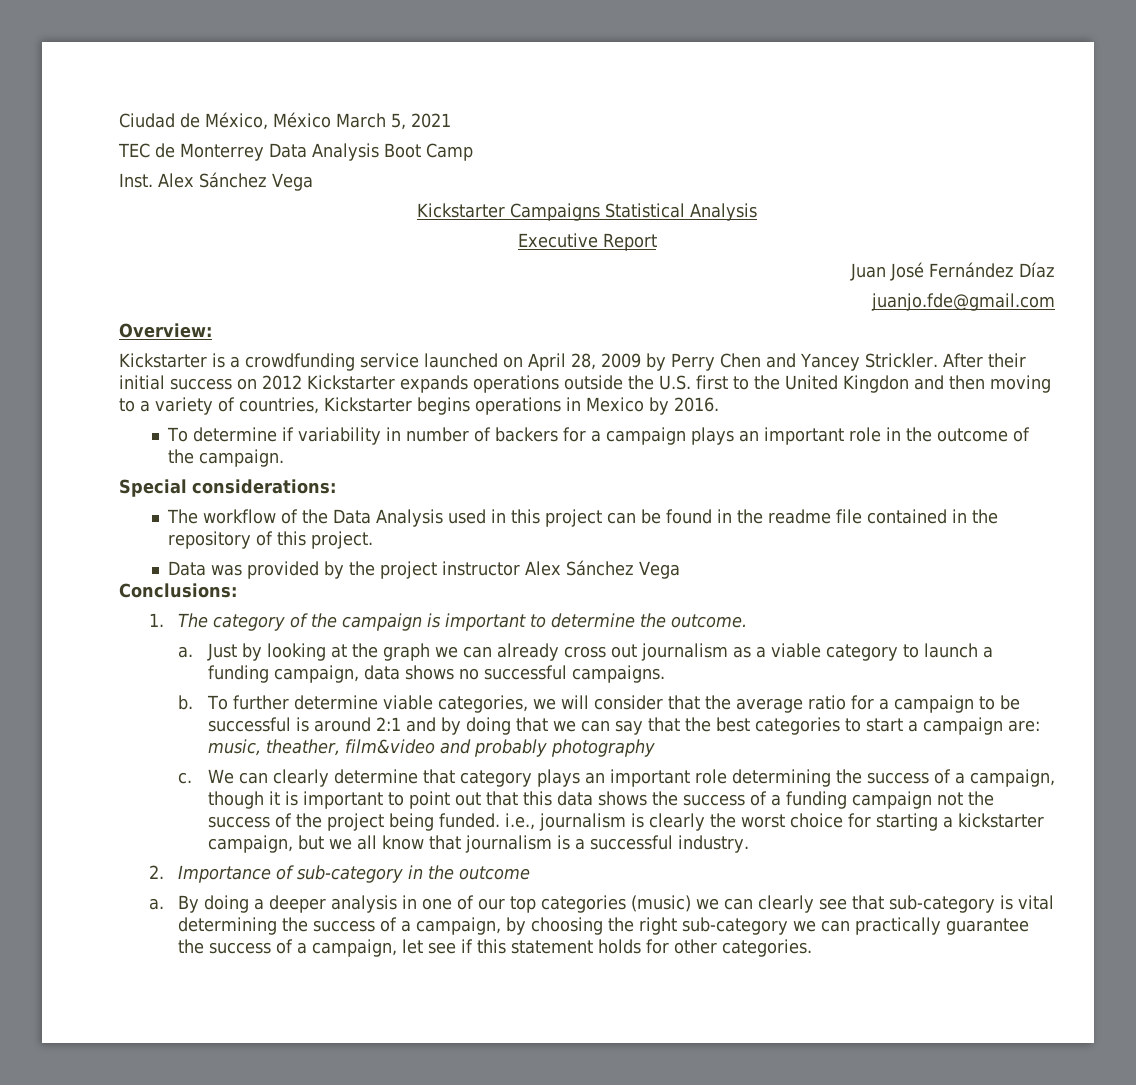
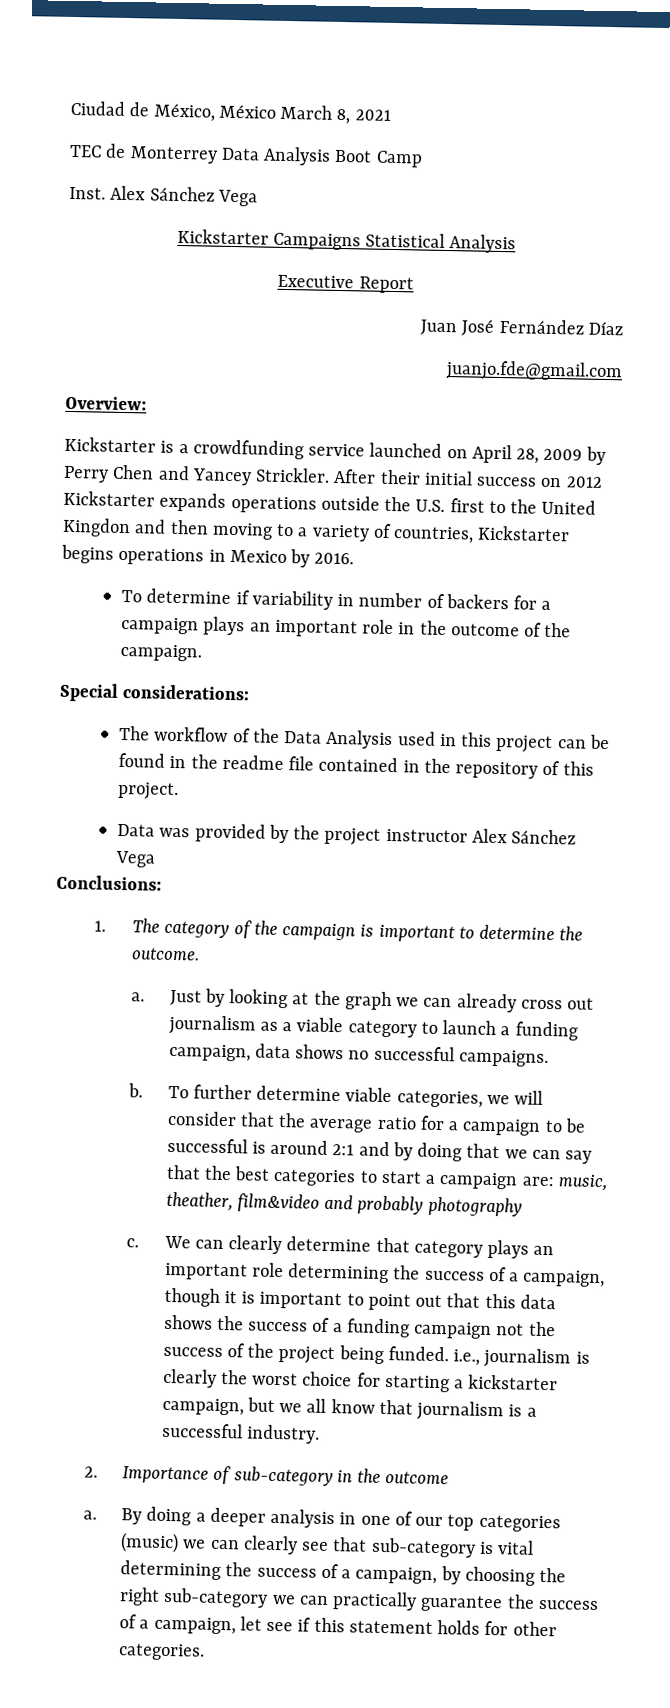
- Ciudad de México, México March 5, 2021
+ Ciudad de México, México March 8, 2021

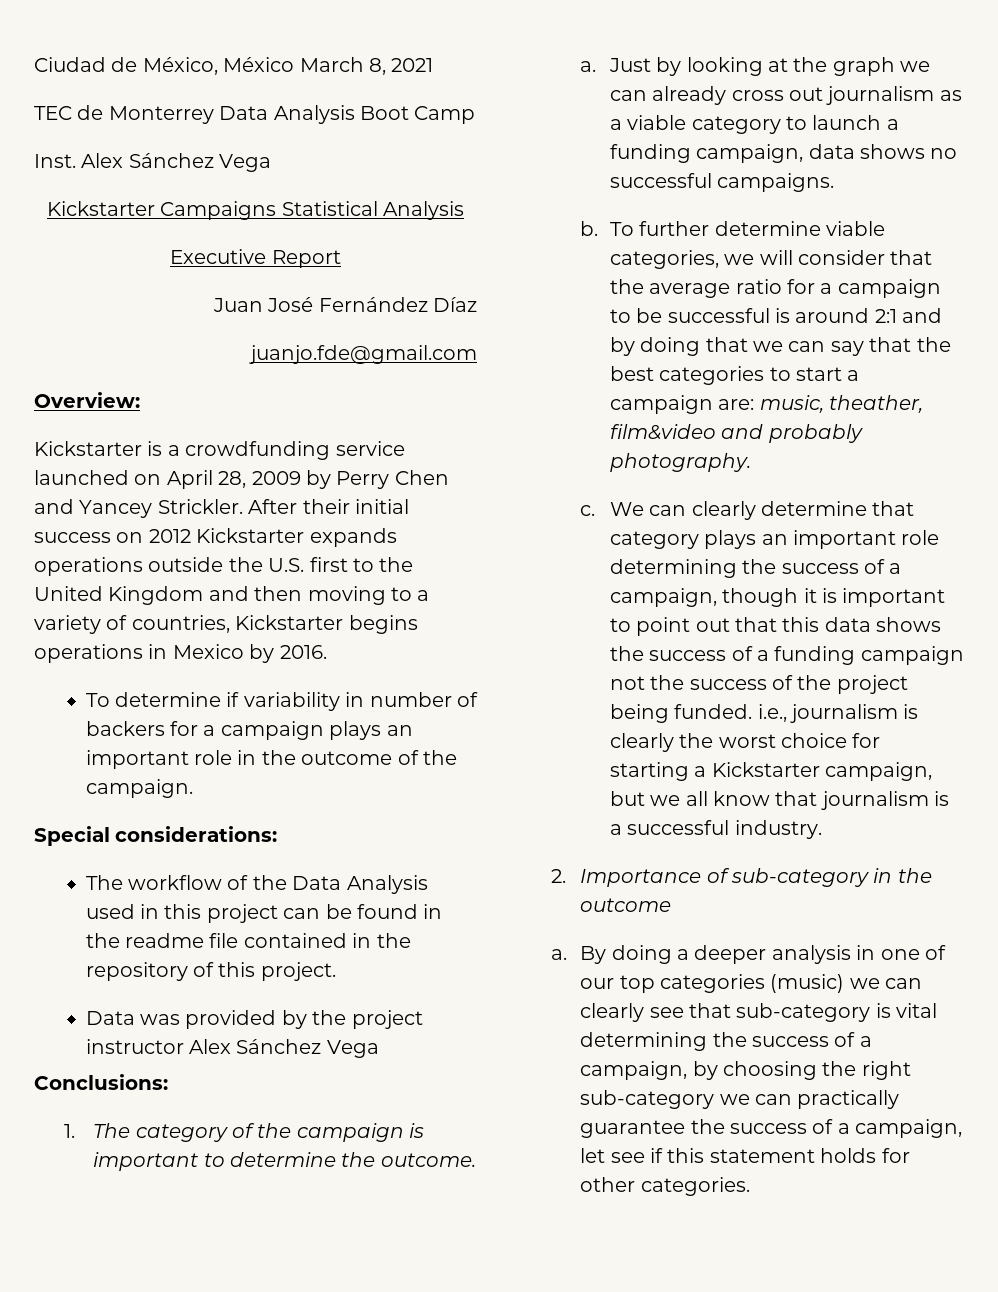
- After their initial success on 2012 Kickstarter expands operations outside the U.S. first to the United Kingdon and then moving to a variety of countries, Kickstarter begins operations in Mexico by 2016.
+ After their initial success on 2012 Kickstarter expands operations outside the U.S. first to the United Kingdom and then moving to a variety of countries, Kickstarter begins operations in Mexico by 2016.
- To further determine viable categories, we will consider that the average ratio for a campaign to be successful is around 2:1 and by doing that we can say that the best categories to start a campaign are: music, theather, film&video and probably photography
+ To further determine viable categories, we will consider that the average ratio for a campaign to be successful is around 2:1 and by doing that we can say that the best categories to start a campaign are: music, theather, film&video and probably photography.
- We can clearly determine that category plays an important role determining the success of a campaign, though it is important to point out that this data shows the success of a funding campaign not the success of the project being funded. i.e., journalism is clearly the worst choice for starting a kickstarter campaign, but we all know that journalism is a successful industry.
+ We can clearly determine that category plays an important role determining the success of a campaign, though it is important to point out that this data shows the success of a funding campaign not the success of the project being funded. i.e., journalism is clearly the worst choice for starting a Kickstarter campaign, but we all know that journalism is a successful industry.

